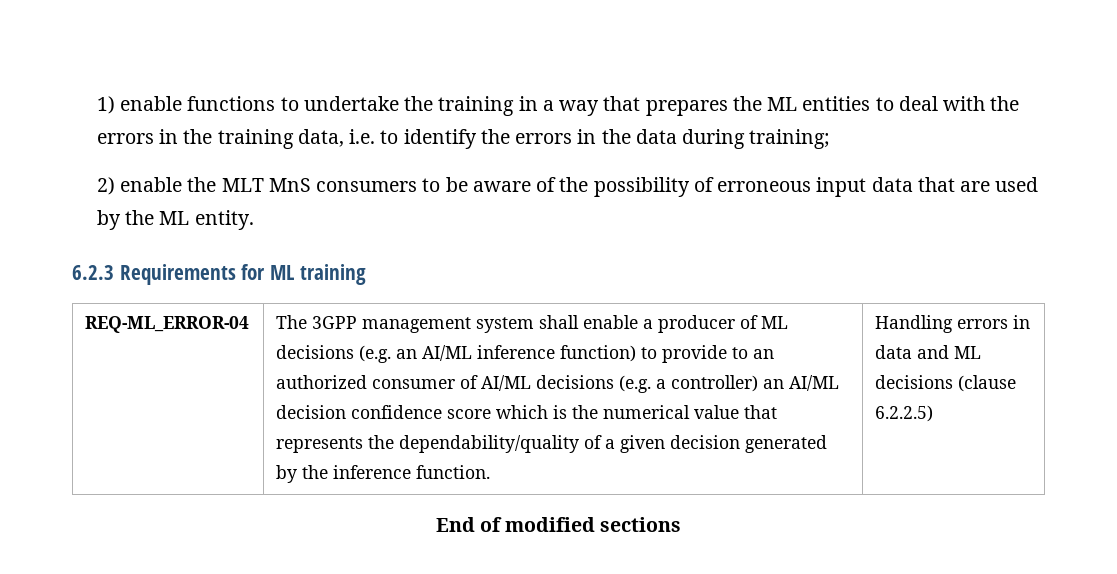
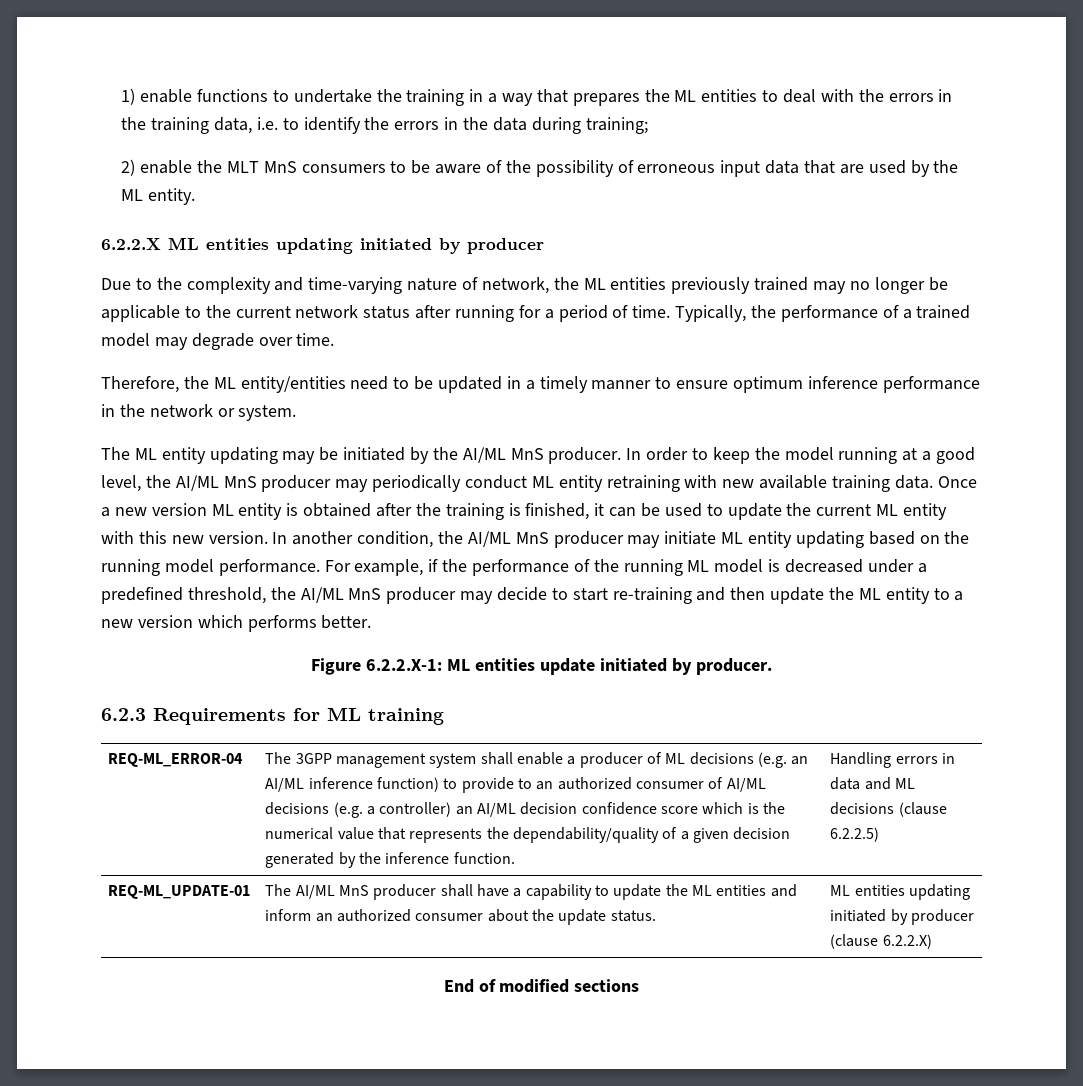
+ 6.2.2.X ML entities updating initiated by producer
+ Due to the complexity and time-varying nature of network, the ML entities previously trained may no longer be applicable to the current network status after running for a period of time. Typically, the performance of a trained model may degrade over time.
+ Therefore, the ML entity/entities need to be updated in a timely manner to ensure optimum inference performance in the network or system.
+ The ML entity updating may be initiated by the AI/ML MnS producer. In order to keep the model running at a good level, the AI/ML MnS producer may periodically conduct ML entity retraining with new available training data. Once a new version ML entity is obtained after the training is finished, it can be used to update the current ML entity with this new version. In another condition, the AI/ML MnS producer may initiate ML entity updating based on the running model performance. For example, if the performance of the running ML model is decreased under a predefined threshold, the AI/ML MnS producer may decide to start re-training and then update the ML entity to a new version which performs better.
+ Figure 6.2.2.X-1: ML entities update initiated by producer.
+ REQ-ML_UPDATE-01 | The AI/ML MnS producer shall have a capability to update the ML entities and inform an authorized consumer about the update status. | ML entities updating initiated by producer (clause 6.2.2.X)

